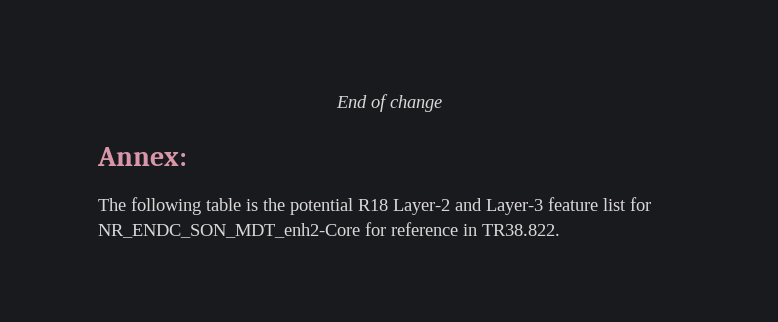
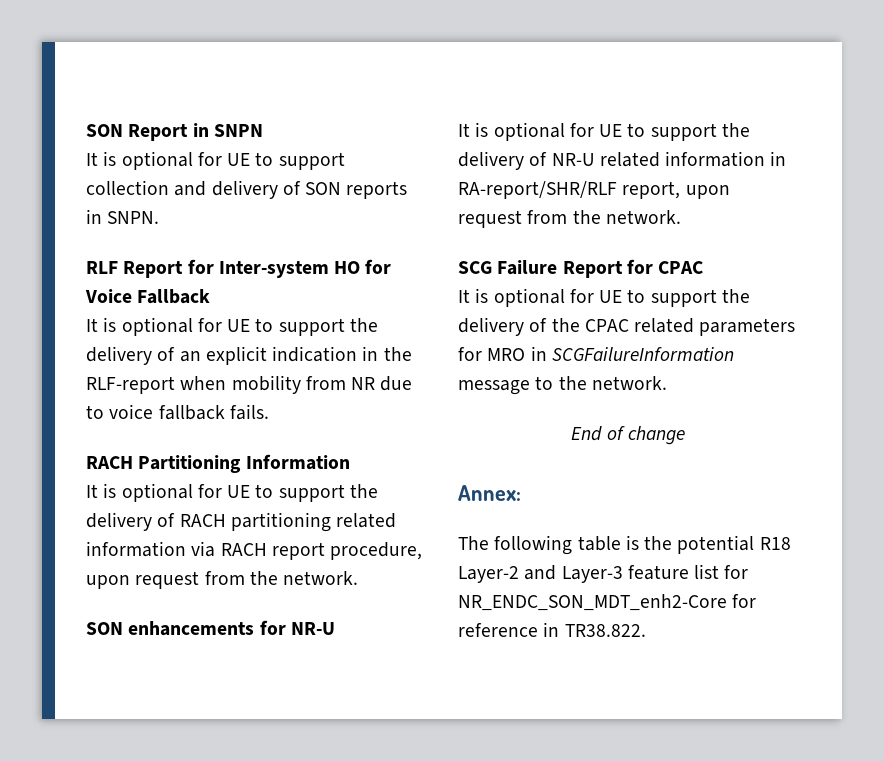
+ SON Report in SNPN
+ It is optional for UE to support collection and delivery of SON reports in SNPN.
+ RLF Report for Inter-system HO for Voice Fallback
+ It is optional for UE to support the delivery of an explicit indication in the RLF-report when mobility from NR due to voice fallback fails.
+ RACH Partitioning Information
+ It is optional for UE to support the delivery of RACH partitioning related information via RACH report procedure, upon request from the network.
+ SON enhancements for NR-U
+ It is optional for UE to support the delivery of NR-U related information in RA-report/SHR/RLF report, upon request from the network.
+ SCG Failure Report for CPAC
+ It is optional for UE to support the delivery of the CPAC related parameters for MRO in SCGFailureInformation message to the network.

